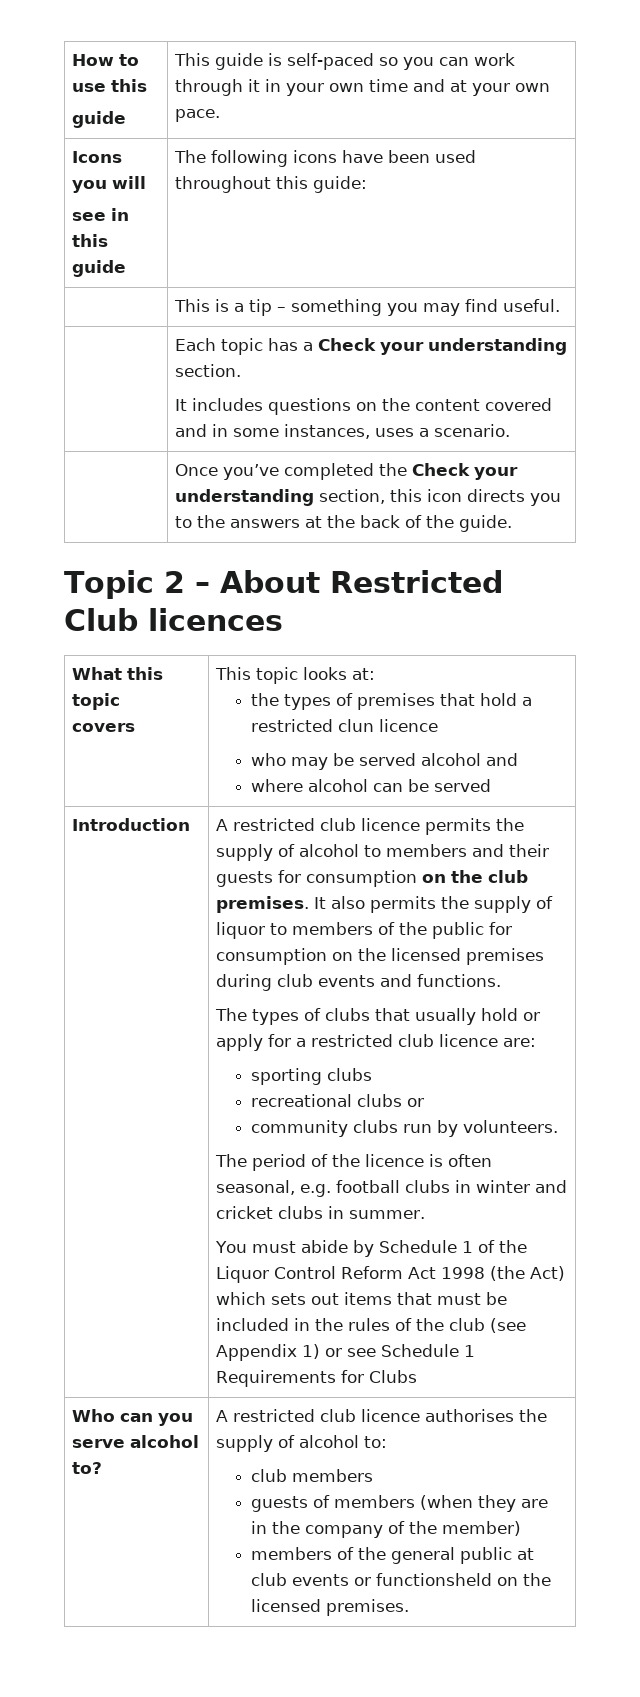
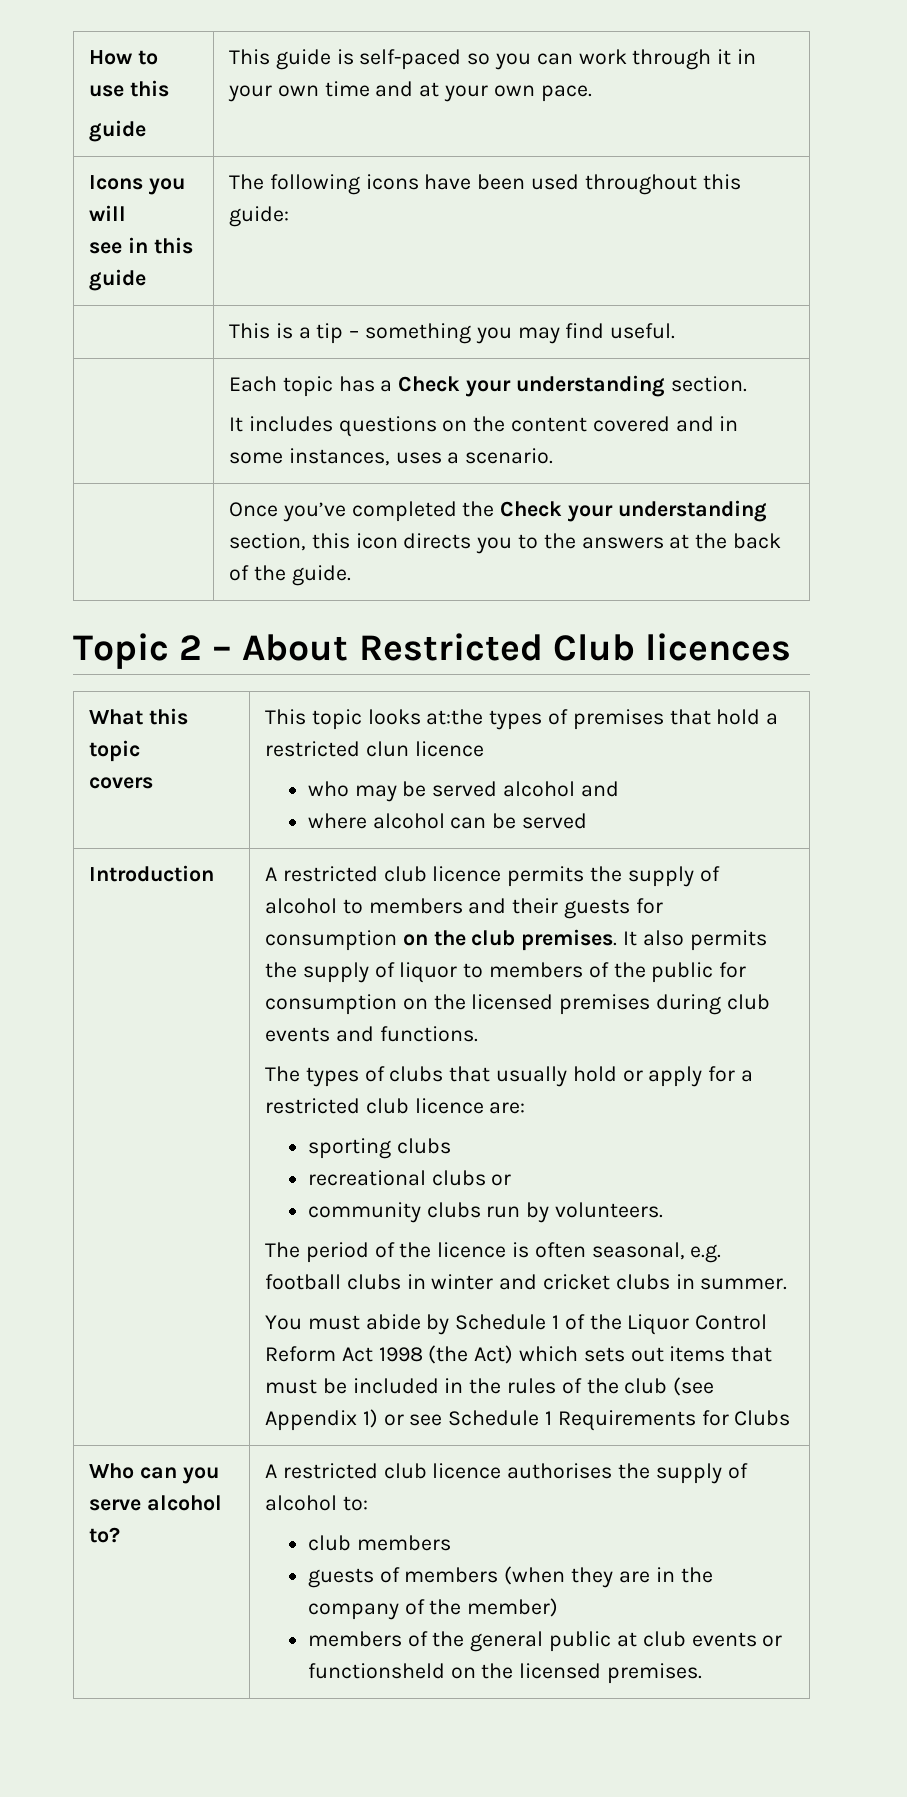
  What this topic
- covers | This topic looks at:
- the types of premises that hold a restricted clun licence
+ covers | This topic looks at:the types of premises that hold a restricted clun licence

